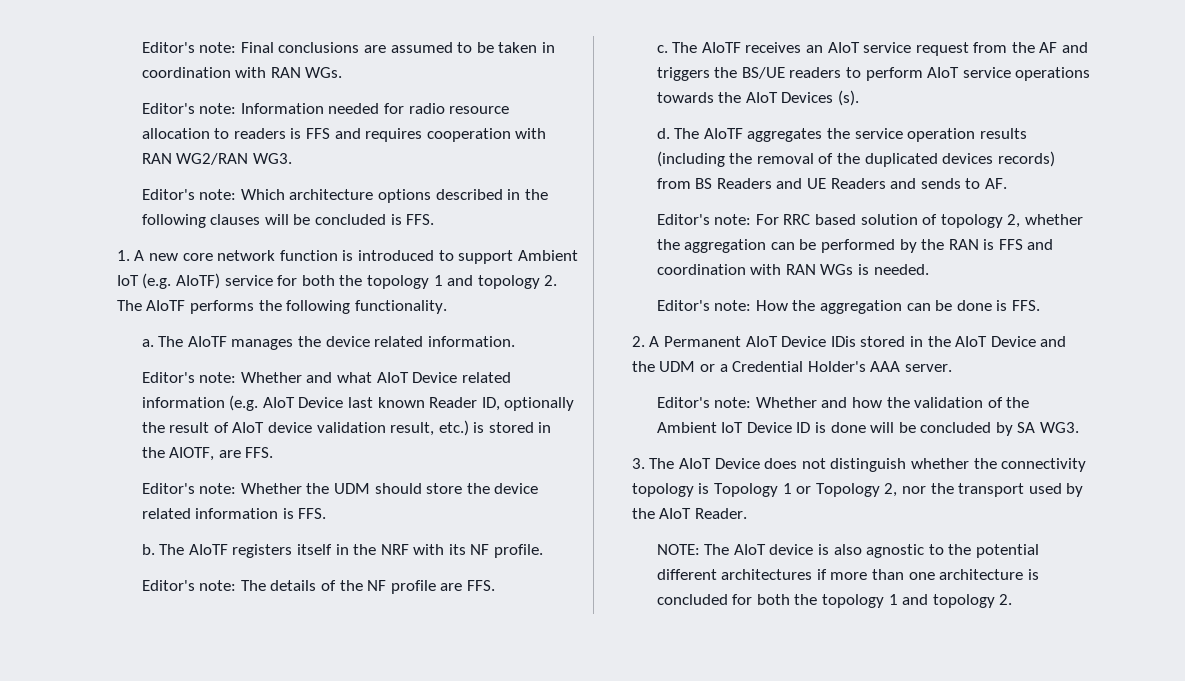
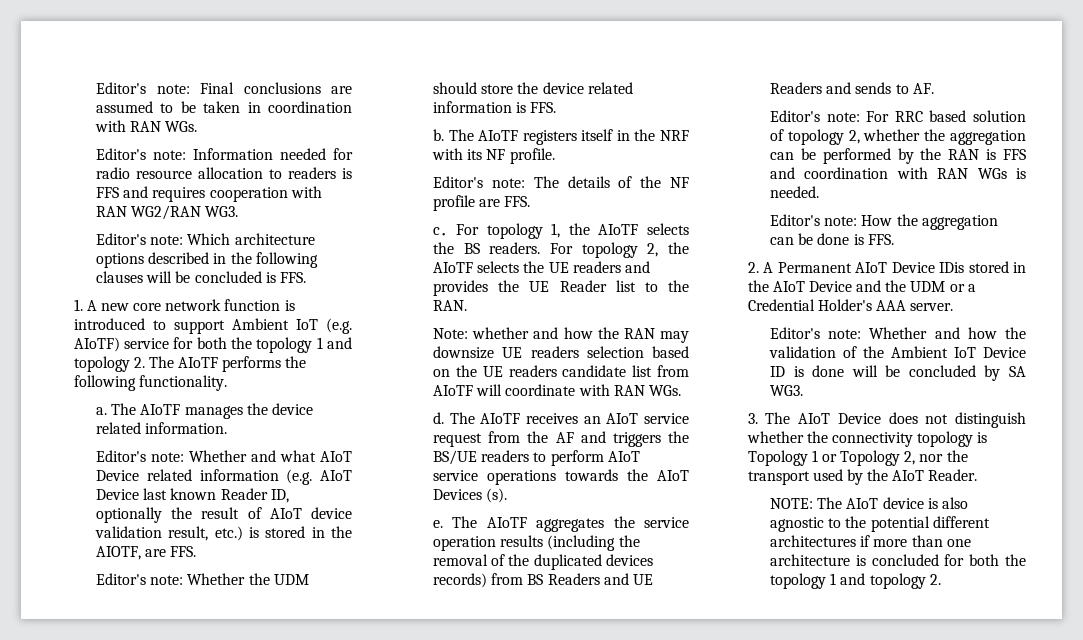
- c.
+ c．For topology 1, the AIoTF selects the BS readers. For topology 2, the AIoTF selects the UE readers and provides the UE Reader list to the RAN.
+ Note: whether and how the RAN may downsize UE readers selection based on the UE readers candidate list from AIoTF will coordinate with RAN WGs.
+ d.
- d.
+ e.

